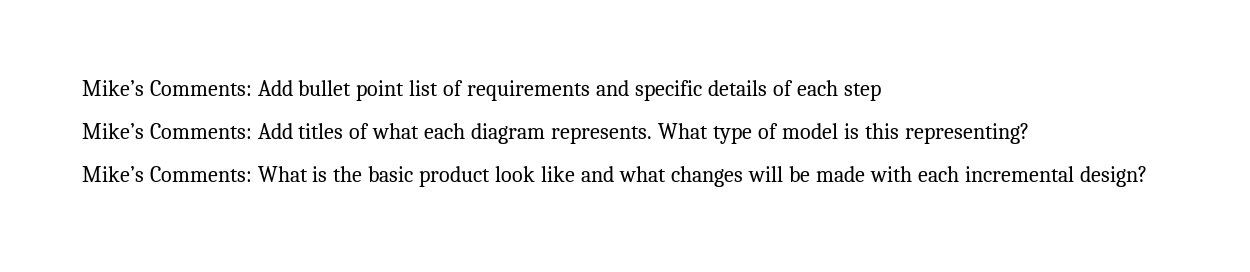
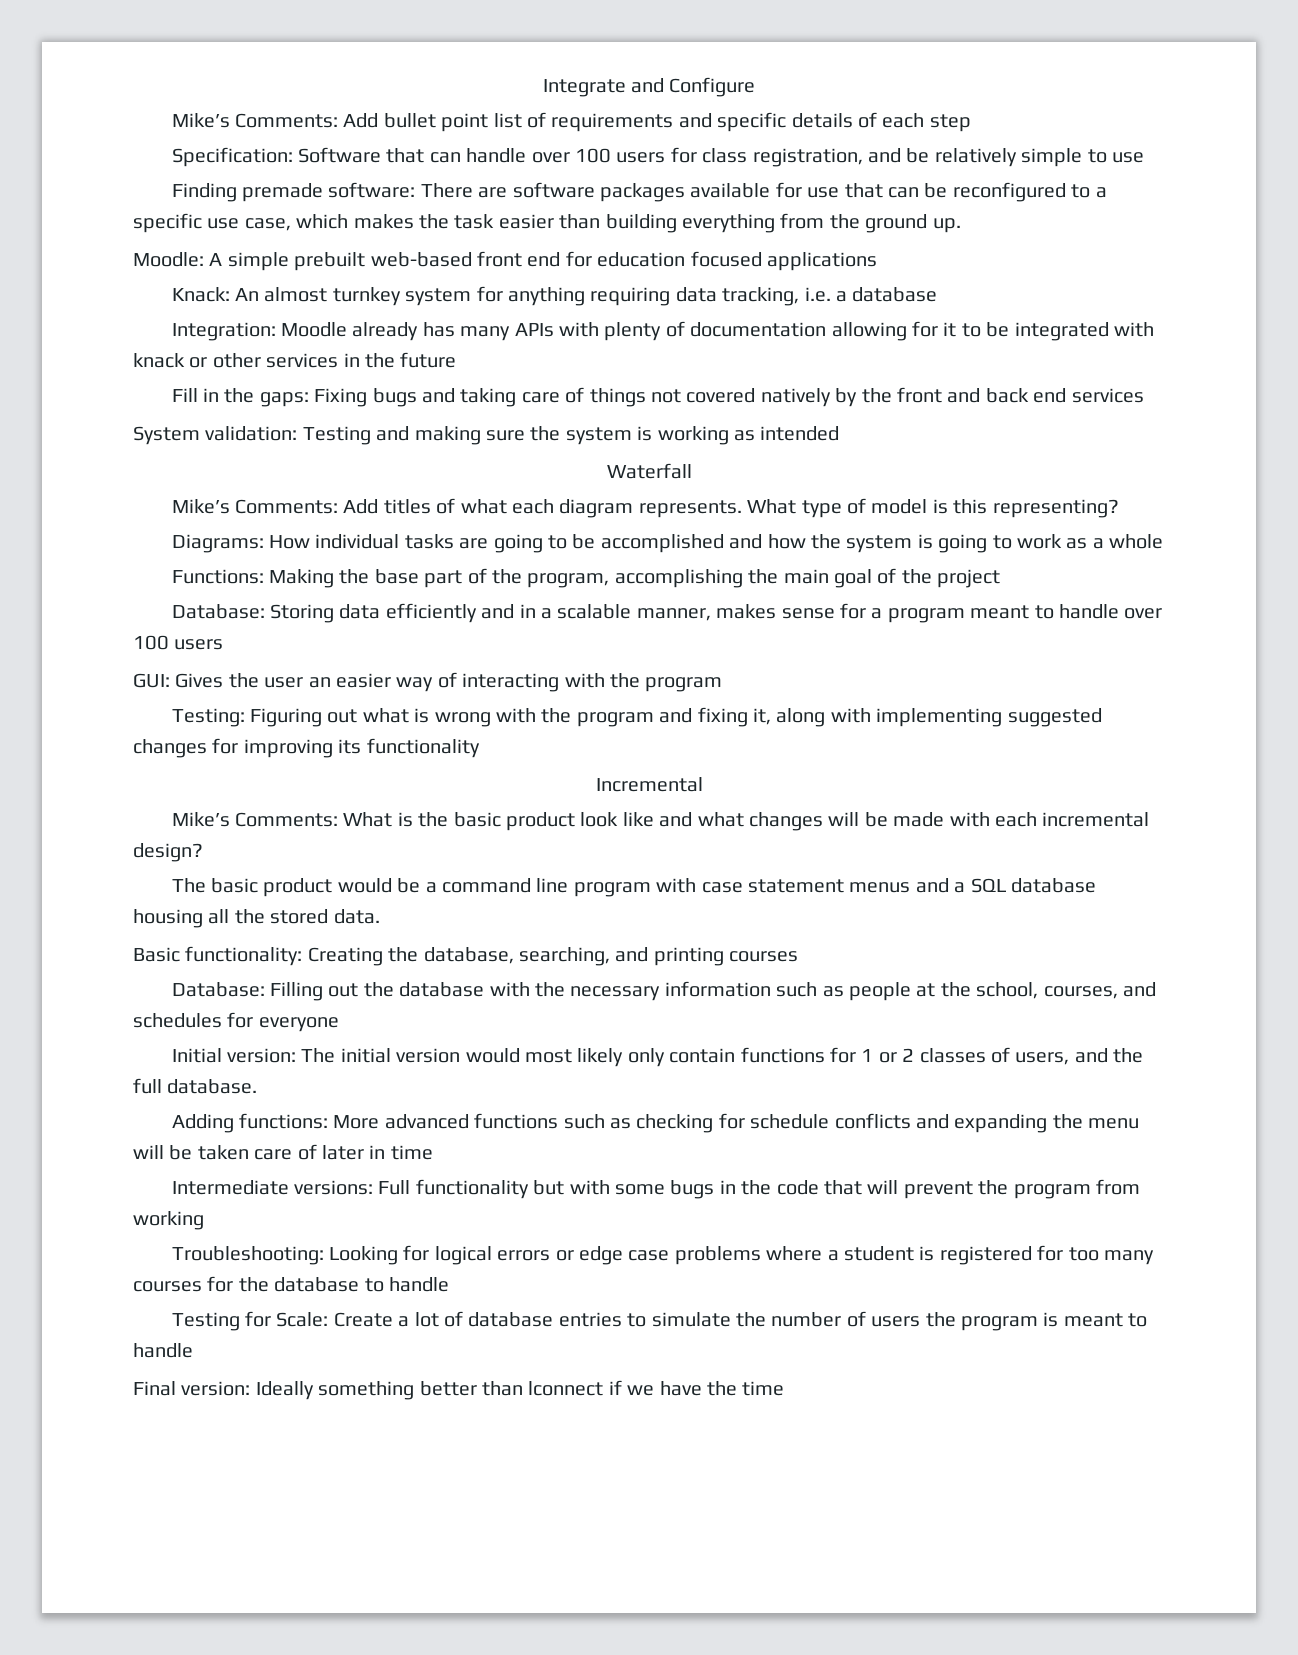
+ Integrate and Configure
+ Specification: Software that can handle over 100 users for class registration, and be relatively simple to use
+ Finding premade software: There are software packages available for use that can be reconfigured to a specific use case, which makes the task easier than building everything from the ground up.
+ Moodle: A simple prebuilt web-based front end for education focused applications
+ Knack: An almost turnkey system for anything requiring data tracking, i.e. a database
+ Integration: Moodle already has many APIs with plenty of documentation allowing for it to be integrated with knack or other services in the future
+ Fill in the gaps: Fixing bugs and taking care of things not covered natively by the front and back end services
+ System validation: Testing and making sure the system is working as intended
+ Waterfall
+ Diagrams: How individual tasks are going to be accomplished and how the system is going to work as a whole
+ Functions: Making the base part of the program, accomplishing the main goal of the project
+ Database: Storing data efficiently and in a scalable manner, makes sense for a program meant to handle over 100 users
+ GUI: Gives the user an easier way of interacting with the program
+ Testing: Figuring out what is wrong with the program and fixing it, along with implementing suggested changes for improving its functionality
+ Incremental
+ The basic product would be a command line program with case statement menus and a SQL database housing all the stored data.
+ Basic functionality: Creating the database, searching, and printing courses
+ Database: Filling out the database with the necessary information such as people at the school, courses, and schedules for everyone
+ Initial version: The initial version would most likely only contain functions for 1 or 2 classes of users, and the full database.
+ Adding functions: More advanced functions such as checking for schedule conflicts and expanding the menu will be taken care of later in time
+ Intermediate versions: Full functionality but with some bugs in the code that will prevent the program from working
+ Troubleshooting: Looking for logical errors or edge case problems where a student is registered for too many courses for the database to handle
+ Testing for Scale: Create a lot of database entries to simulate the number of users the program is meant to handle
+ Final version: Ideally something better than lconnect if we have the time

